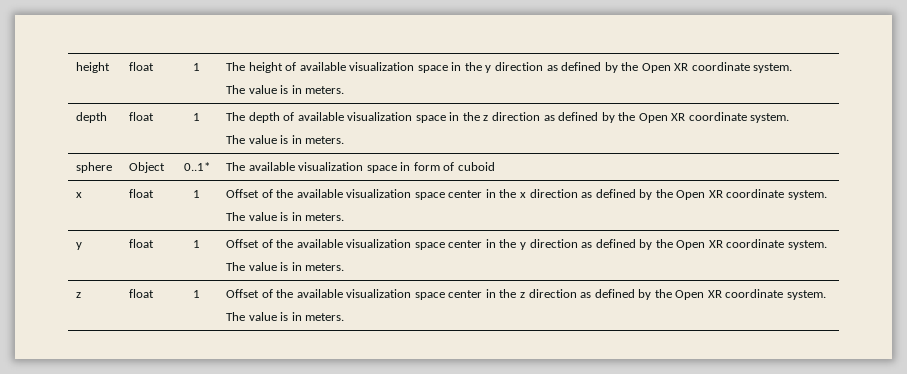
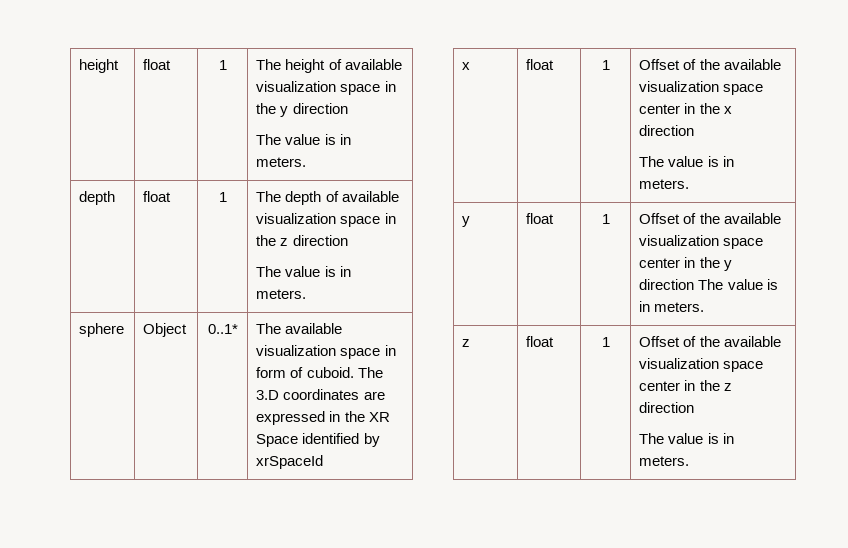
- height | float | 1 | The height of available visualization space in the y direction as defined by the Open XR coordinate system.
+ height | float | 1 | The height of available visualization space in the y direction
- depth | float | 1 | The depth of available visualization space in the z direction as defined by the Open XR coordinate system.
+ depth | float | 1 | The depth of available visualization space in the z direction
- sphere | Object | 0..1* | The available visualization space in form of cuboid
+ sphere | Object | 0..1* | The available visualization space in form of cuboid. The 3.D coordinates are expressed in the XR Space identified by xrSpaceId
- x | float | 1 | Offset of the available visualization space center in the x direction as defined by the Open XR coordinate system.
+ x | float | 1 | Offset of the available visualization space center in the x direction
- y | float | 1 | Offset of the available visualization space center in the y direction as defined by the Open XR coordinate system.
- The value is in meters.
+ y | float | 1 | Offset of the available visualization space center in the y direction The value is in meters.
- z | float | 1 | Offset of the available visualization space center in the z direction as defined by the Open XR coordinate system.
+ z | float | 1 | Offset of the available visualization space center in the z direction

